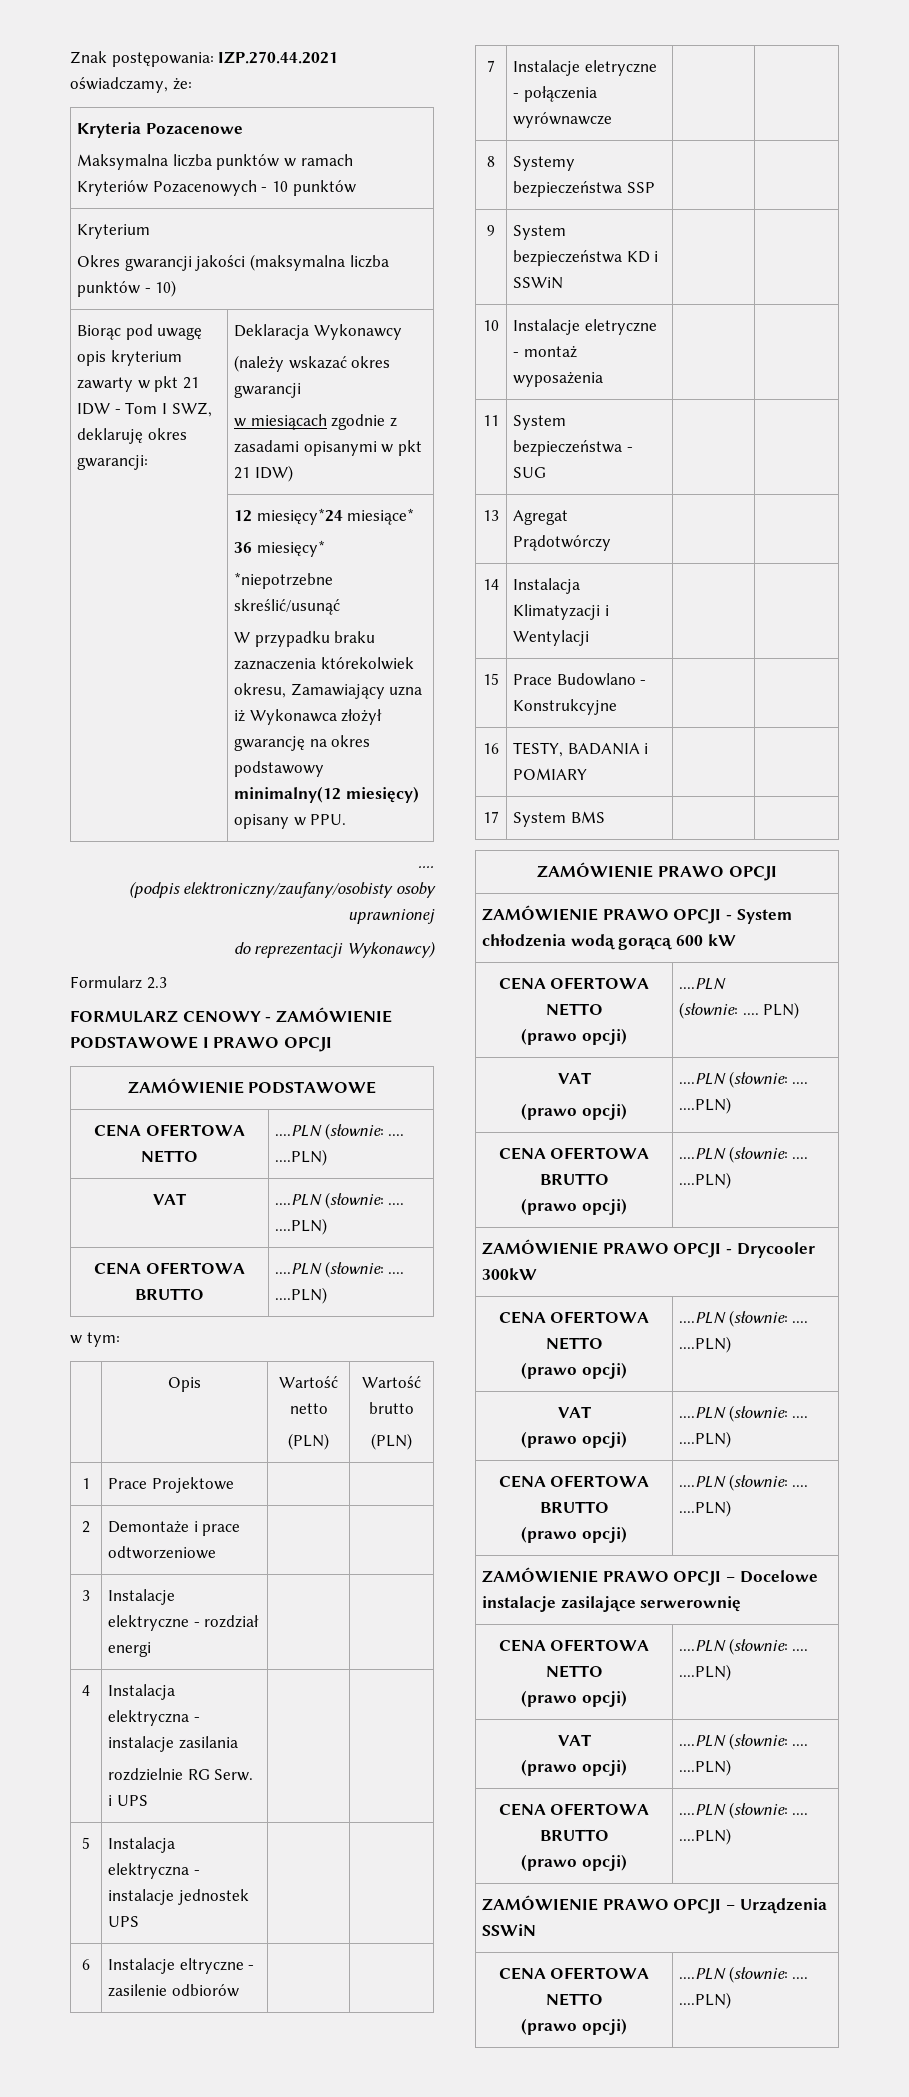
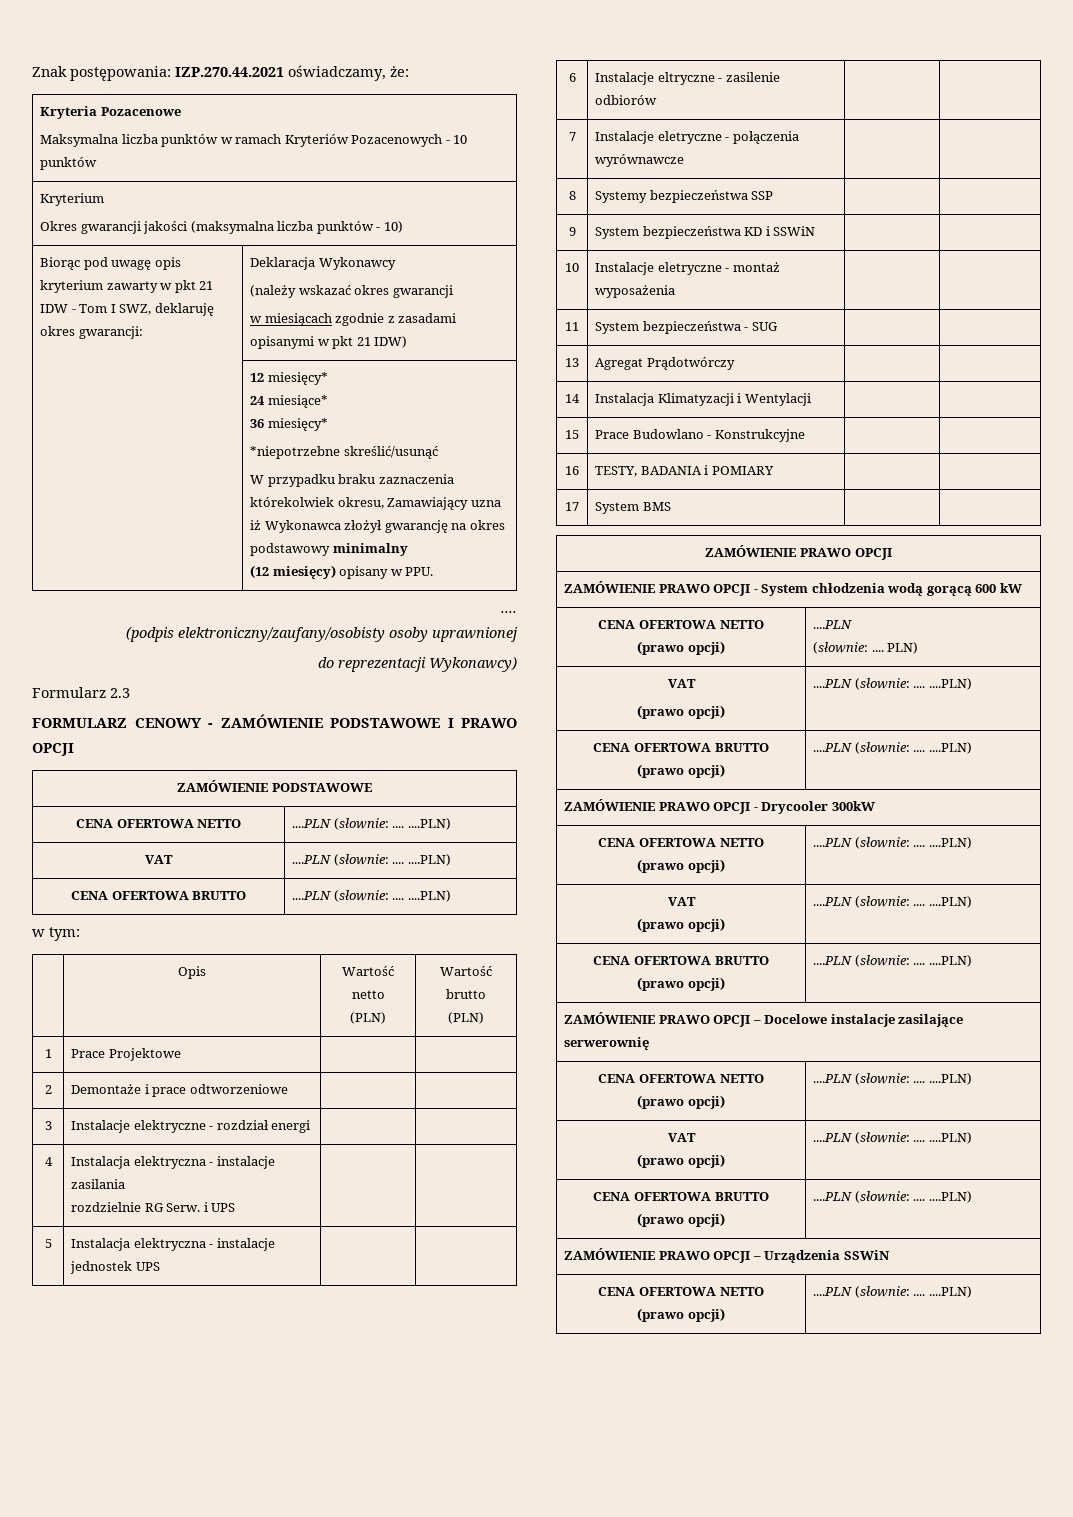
- | 12 miesięcy*24 miesiące*
+ | 12 miesięcy*
+ 24 miesiące*
  36 miesięcy*
  *niepotrzebne skreślić/usunąć
- W przypadku braku zaznaczenia którekolwiek okresu, Zamawiający uzna iż Wykonawca złożył gwarancję na okres podstawowy minimalny(12 miesięcy) opisany w PPU.
+ W przypadku braku zaznaczenia którekolwiek okresu, Zamawiający uzna iż Wykonawca złożył gwarancję na okres podstawowy minimalny
+ (12 miesięcy) opisany w PPU.

